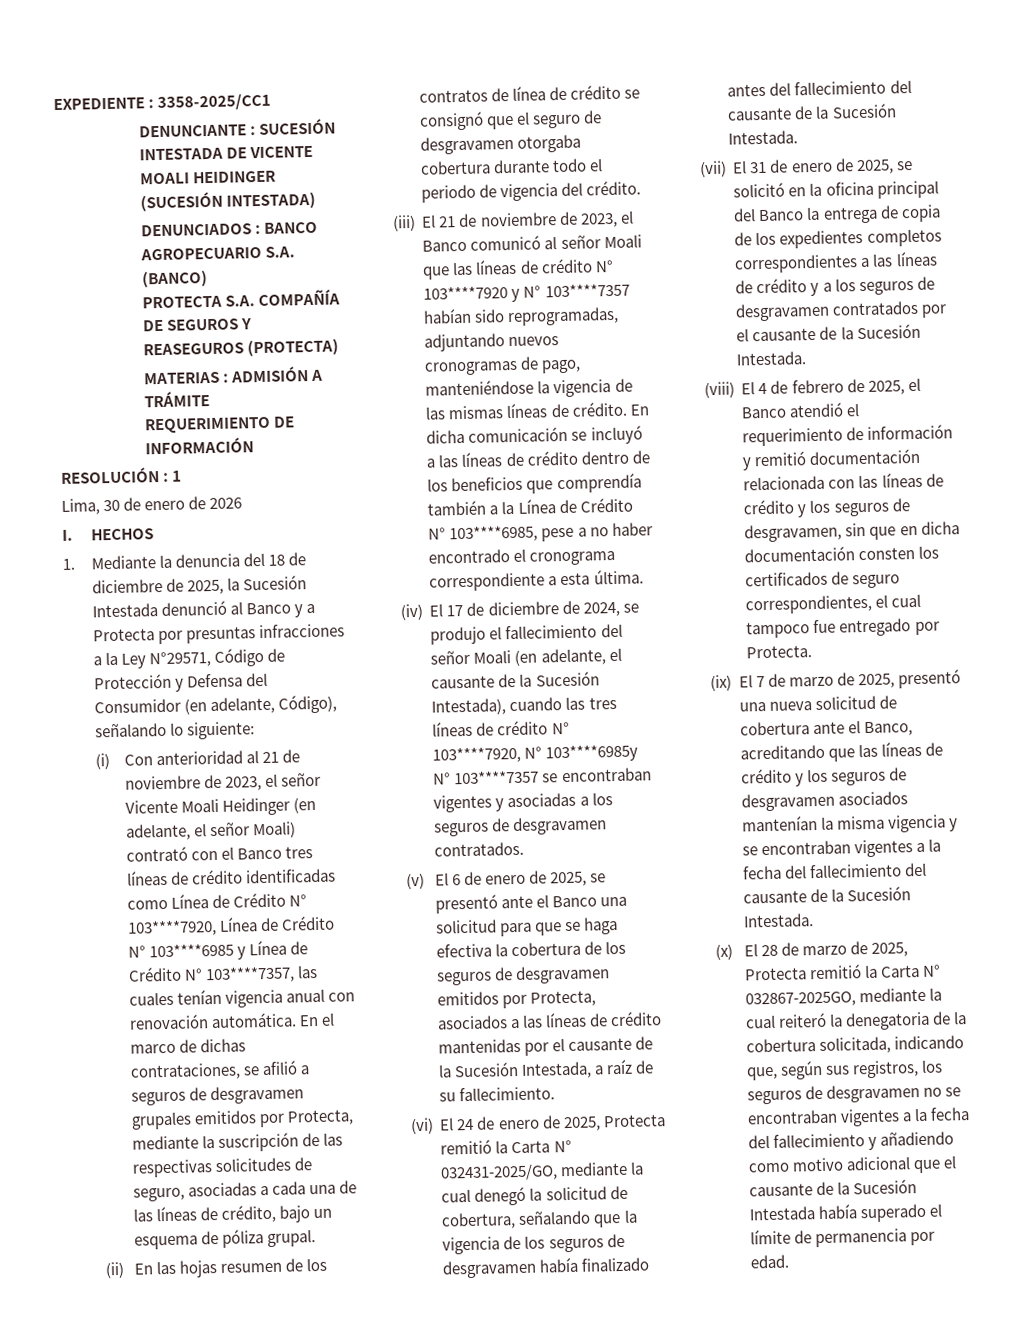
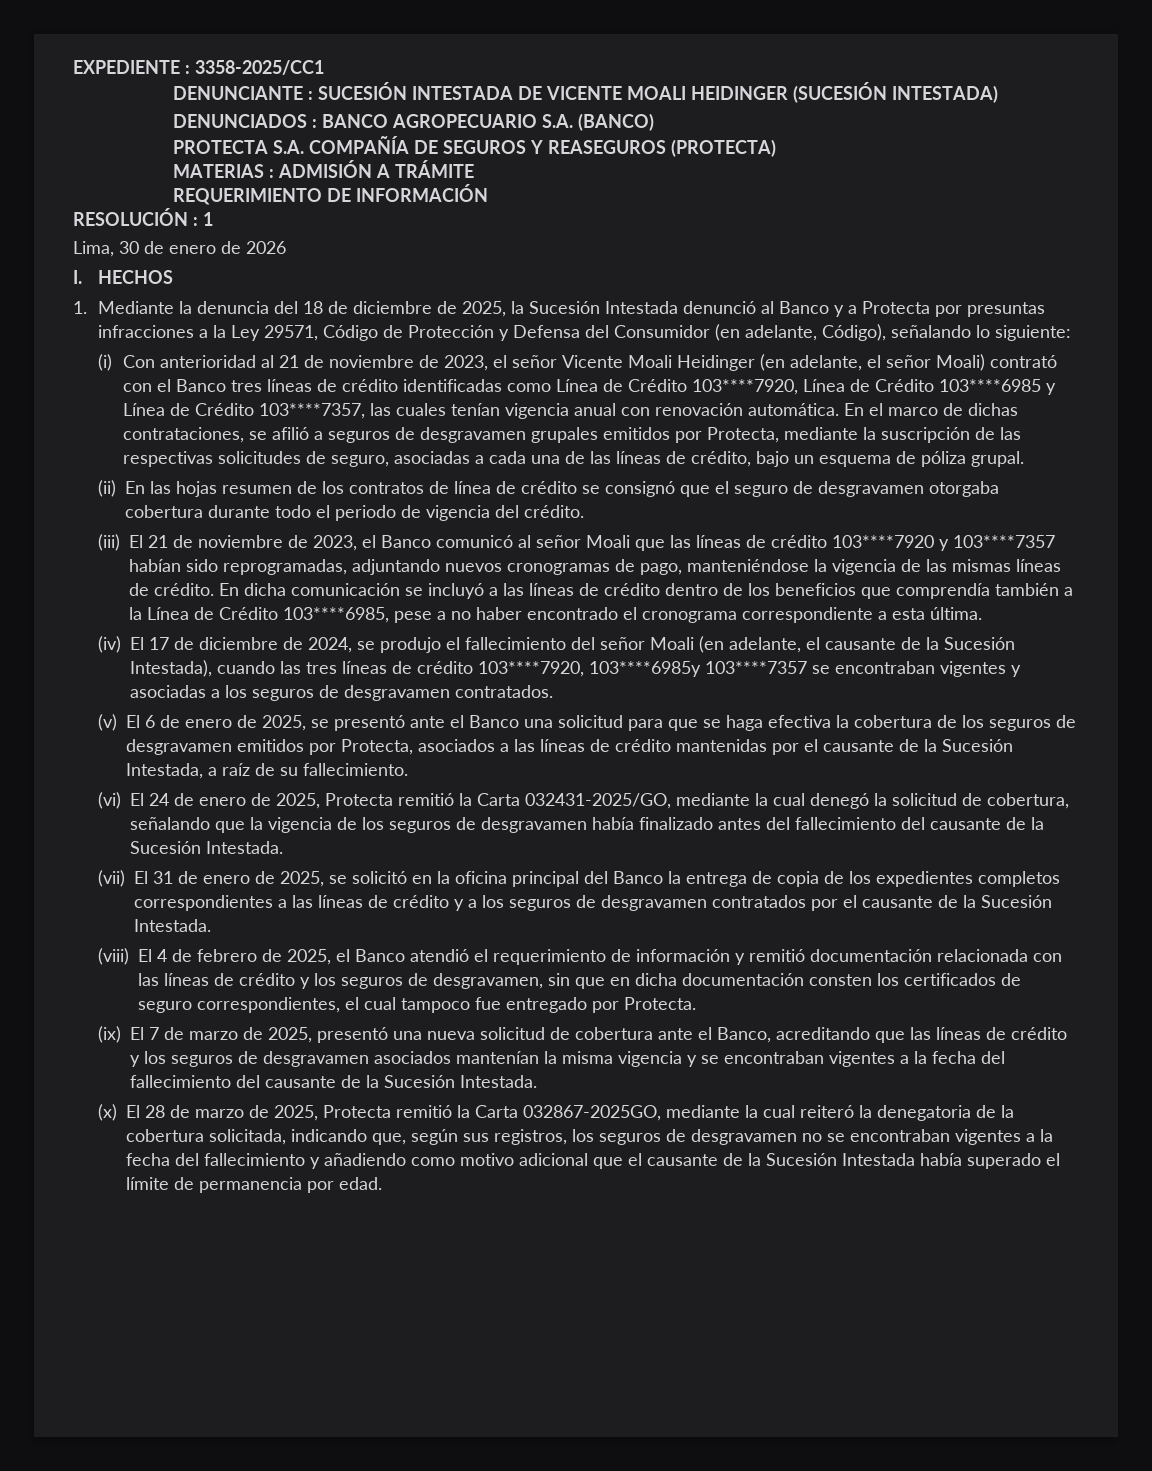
- 1. Mediante la denuncia del 18 de diciembre de 2025, la Sucesión Intestada denunció al Banco y a Protecta por presuntas infracciones a la Ley N°29571, Código de Protección y Defensa del Consumidor (en adelante, Código), señalando lo siguiente:
+ 1. Mediante la denuncia del 18 de diciembre de 2025, la Sucesión Intestada denunció al Banco y a Protecta por presuntas infracciones a la Ley 29571, Código de Protección y Defensa del Consumidor (en adelante, Código), señalando lo siguiente:
- (i) Con anterioridad al 21 de noviembre de 2023, el señor Vicente Moali Heidinger (en adelante, el señor Moali) contrató con el Banco tres líneas de crédito identificadas como Línea de Crédito N° 103****7920, Línea de Crédito N° 103****6985 y Línea de Crédito N° 103****7357, las cuales tenían vigencia anual con renovación automática.
+ (i) Con anterioridad al 21 de noviembre de 2023, el señor Vicente Moali Heidinger (en adelante, el señor Moali) contrató con el Banco tres líneas de crédito identificadas como Línea de Crédito 103****7920, Línea de Crédito 103****6985 y Línea de Crédito 103****7357, las cuales tenían vigencia anual con renovación automática.
- (iii) El 21 de noviembre de 2023, el Banco comunicó al señor Moali que las líneas de crédito N° 103****7920 y N° 103****7357 habían sido reprogramadas, adjuntando nuevos cronogramas de pago, manteniéndose la vigencia de las mismas líneas de crédito.
+ (iii) El 21 de noviembre de 2023, el Banco comunicó al señor Moali que las líneas de crédito 103****7920 y 103****7357 habían sido reprogramadas, adjuntando nuevos cronogramas de pago, manteniéndose la vigencia de las mismas líneas de crédito.
- En dicha comunicación se incluyó a las líneas de crédito dentro de los beneficios que comprendía también a la Línea de Crédito N° 103****6985, pese a no haber encontrado el cronograma correspondiente a esta última.
+ En dicha comunicación se incluyó a las líneas de crédito dentro de los beneficios que comprendía también a la Línea de Crédito 103****6985, pese a no haber encontrado el cronograma correspondiente a esta última.
- (iv) El 17 de diciembre de 2024, se produjo el fallecimiento del señor Moali (en adelante, el causante de la Sucesión Intestada), cuando las tres líneas de crédito N° 103****7920, N° 103****6985y N° 103****7357 se encontraban vigentes y asociadas a los seguros de desgravamen contratados.
+ (iv) El 17 de diciembre de 2024, se produjo el fallecimiento del señor Moali (en adelante, el causante de la Sucesión Intestada), cuando las tres líneas de crédito 103****7920, 103****6985y 103****7357 se encontraban vigentes y asociadas a los seguros de desgravamen contratados.
- (vi) El 24 de enero de 2025, Protecta remitió la Carta N° 032431-2025/GO, mediante la cual denegó la solicitud de cobertura, señalando que la vigencia de los seguros de desgravamen había finalizado antes del fallecimiento del causante de la Sucesión Intestada.
+ (vi) El 24 de enero de 2025, Protecta remitió la Carta 032431-2025/GO, mediante la cual denegó la solicitud de cobertura, señalando que la vigencia de los seguros de desgravamen había finalizado antes del fallecimiento del causante de la Sucesión Intestada.
- (x) El 28 de marzo de 2025, Protecta remitió la Carta N° 032867-2025GO, mediante la cual reiteró la denegatoria de la cobertura solicitada, indicando que, según sus registros, los seguros de desgravamen no se encontraban vigentes a la fecha del fallecimiento y añadiendo como motivo adicional que el causante de la Sucesión Intestada había superado el límite de permanencia por edad.
+ (x) El 28 de marzo de 2025, Protecta remitió la Carta 032867-2025GO, mediante la cual reiteró la denegatoria de la cobertura solicitada, indicando que, según sus registros, los seguros de desgravamen no se encontraban vigentes a la fecha del fallecimiento y añadiendo como motivo adicional que el causante de la Sucesión Intestada había superado el límite de permanencia por edad.

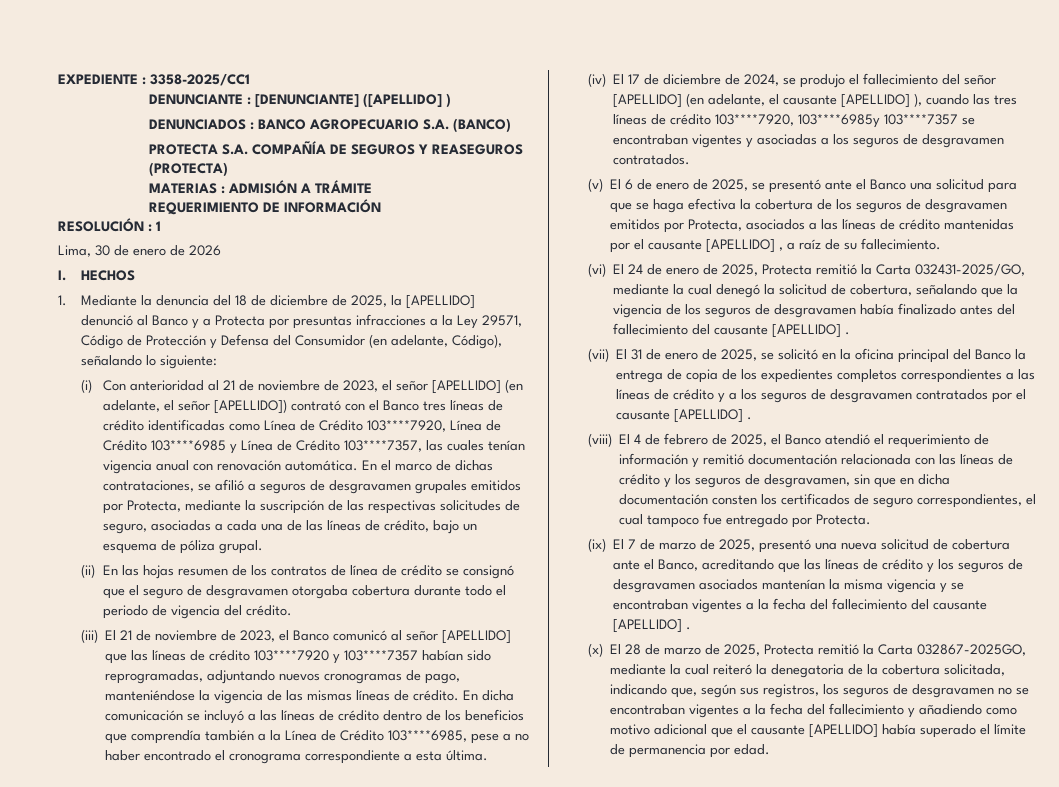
- DENUNCIANTE : SUCESIÓN INTESTADA DE VICENTE MOALI HEIDINGER (SUCESIÓN INTESTADA)
+ DENUNCIANTE : [DENUNCIANTE] ([APELLIDO] )
- 1. Mediante la denuncia del 18 de diciembre de 2025, la Sucesión Intestada denunció al Banco y a Protecta por presuntas infracciones a la Ley 29571, Código de Protección y Defensa del Consumidor (en adelante, Código), señalando lo siguiente:
+ 1. Mediante la denuncia del 18 de diciembre de 2025, la [APELLIDO] denunció al Banco y a Protecta por presuntas infracciones a la Ley 29571, Código de Protección y Defensa del Consumidor (en adelante, Código), señalando lo siguiente:
- (i) Con anterioridad al 21 de noviembre de 2023, el señor Vicente Moali Heidinger (en adelante, el señor Moali) contrató con el Banco tres líneas de crédito identificadas como Línea de Crédito 103****7920, Línea de Crédito 103****6985 y Línea de Crédito 103****7357, las cuales tenían vigencia anual con renovación automática.
+ (i) Con anterioridad al 21 de noviembre de 2023, el señor [APELLIDO] (en adelante, el señor [APELLIDO]) contrató con el Banco tres líneas de crédito identificadas como Línea de Crédito 103****7920, Línea de Crédito 103****6985 y Línea de Crédito 103****7357, las cuales tenían vigencia anual con renovación automática.
- (iii) El 21 de noviembre de 2023, el Banco comunicó al señor Moali que las líneas de crédito 103****7920 y 103****7357 habían sido reprogramadas, adjuntando nuevos cronogramas de pago, manteniéndose la vigencia de las mismas líneas de crédito.
+ (iii) El 21 de noviembre de 2023, el Banco comunicó al señor [APELLIDO] que las líneas de crédito 103****7920 y 103****7357 habían sido reprogramadas, adjuntando nuevos cronogramas de pago, manteniéndose la vigencia de las mismas líneas de crédito.
- (iv) El 17 de diciembre de 2024, se produjo el fallecimiento del señor Moali (en adelante, el causante de la Sucesión Intestada), cuando las tres líneas de crédito 103****7920, 103****6985y 103****7357 se encontraban vigentes y asociadas a los seguros de desgravamen contratados.
+ (iv) El 17 de diciembre de 2024, se produjo el fallecimiento del señor [APELLIDO] (en adelante, el causante [APELLIDO] ), cuando las tres líneas de crédito 103****7920, 103****6985y 103****7357 se encontraban vigentes y asociadas a los seguros de desgravamen contratados.
- (v) El 6 de enero de 2025, se presentó ante el Banco una solicitud para que se haga efectiva la cobertura de los seguros de desgravamen emitidos por Protecta, asociados a las líneas de crédito mantenidas por el causante de la Sucesión Intestada, a raíz de su fallecimiento.
+ (v) El 6 de enero de 2025, se presentó ante el Banco una solicitud para que se haga efectiva la cobertura de los seguros de desgravamen emitidos por Protecta, asociados a las líneas de crédito mantenidas por el causante [APELLIDO] , a raíz de su fallecimiento.
- (vi) El 24 de enero de 2025, Protecta remitió la Carta 032431-2025/GO, mediante la cual denegó la solicitud de cobertura, señalando que la vigencia de los seguros de desgravamen había finalizado antes del fallecimiento del causante de la Sucesión Intestada.
+ (vi) El 24 de enero de 2025, Protecta remitió la Carta 032431-2025/GO, mediante la cual denegó la solicitud de cobertura, señalando que la vigencia de los seguros de desgravamen había finalizado antes del fallecimiento del causante [APELLIDO] .
- (vii) El 31 de enero de 2025, se solicitó en la oficina principal del Banco la entrega de copia de los expedientes completos correspondientes a las líneas de crédito y a los seguros de desgravamen contratados por el causante de la Sucesión Intestada.
+ (vii) El 31 de enero de 2025, se solicitó en la oficina principal del Banco la entrega de copia de los expedientes completos correspondientes a las líneas de crédito y a los seguros de desgravamen contratados por el causante [APELLIDO] .
- (ix) El 7 de marzo de 2025, presentó una nueva solicitud de cobertura ante el Banco, acreditando que las líneas de crédito y los seguros de desgravamen asociados mantenían la misma vigencia y se encontraban vigentes a la fecha del fallecimiento del causante de la Sucesión Intestada.
+ (ix) El 7 de marzo de 2025, presentó una nueva solicitud de cobertura ante el Banco, acreditando que las líneas de crédito y los seguros de desgravamen asociados mantenían la misma vigencia y se encontraban vigentes a la fecha del fallecimiento del causante [APELLIDO] .
- (x) El 28 de marzo de 2025, Protecta remitió la Carta 032867-2025GO, mediante la cual reiteró la denegatoria de la cobertura solicitada, indicando que, según sus registros, los seguros de desgravamen no se encontraban vigentes a la fecha del fallecimiento y añadiendo como motivo adicional que el causante de la Sucesión Intestada había superado el límite de permanencia por edad.
+ (x) El 28 de marzo de 2025, Protecta remitió la Carta 032867-2025GO, mediante la cual reiteró la denegatoria de la cobertura solicitada, indicando que, según sus registros, los seguros de desgravamen no se encontraban vigentes a la fecha del fallecimiento y añadiendo como motivo adicional que el causante [APELLIDO] había superado el límite de permanencia por edad.

